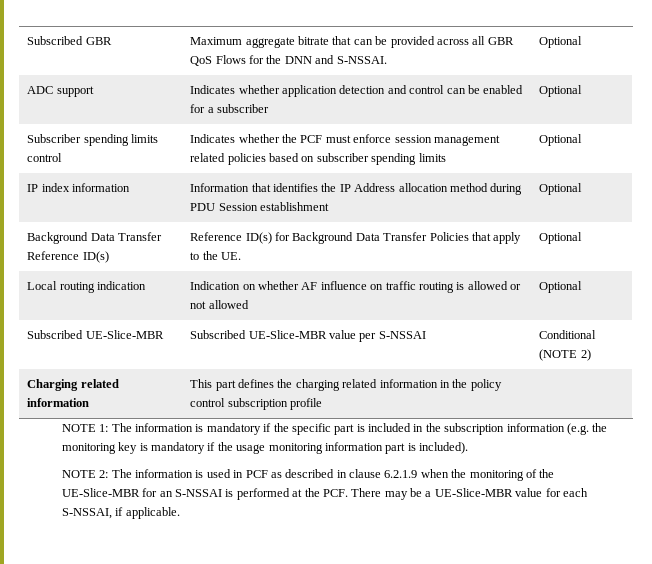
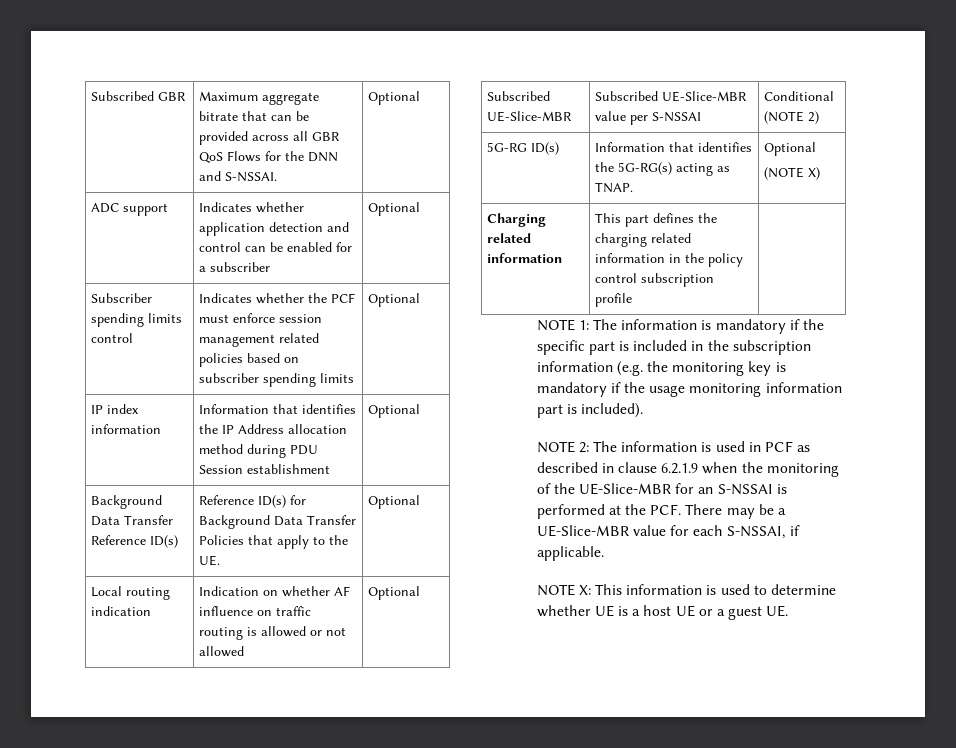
+ 5G-RG ID(s) | Information that identifies the 5G-RG(s) acting as TNAP. | Optional
+ (NOTE X)
+ NOTE X: This information is used to determine whether UE is a host UE or a guest UE.

